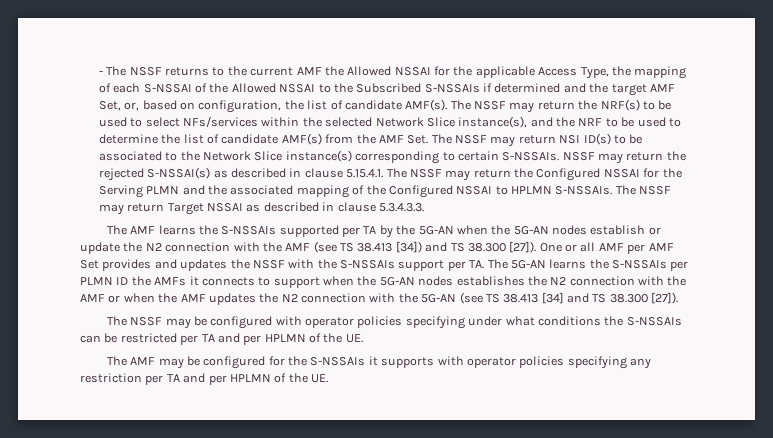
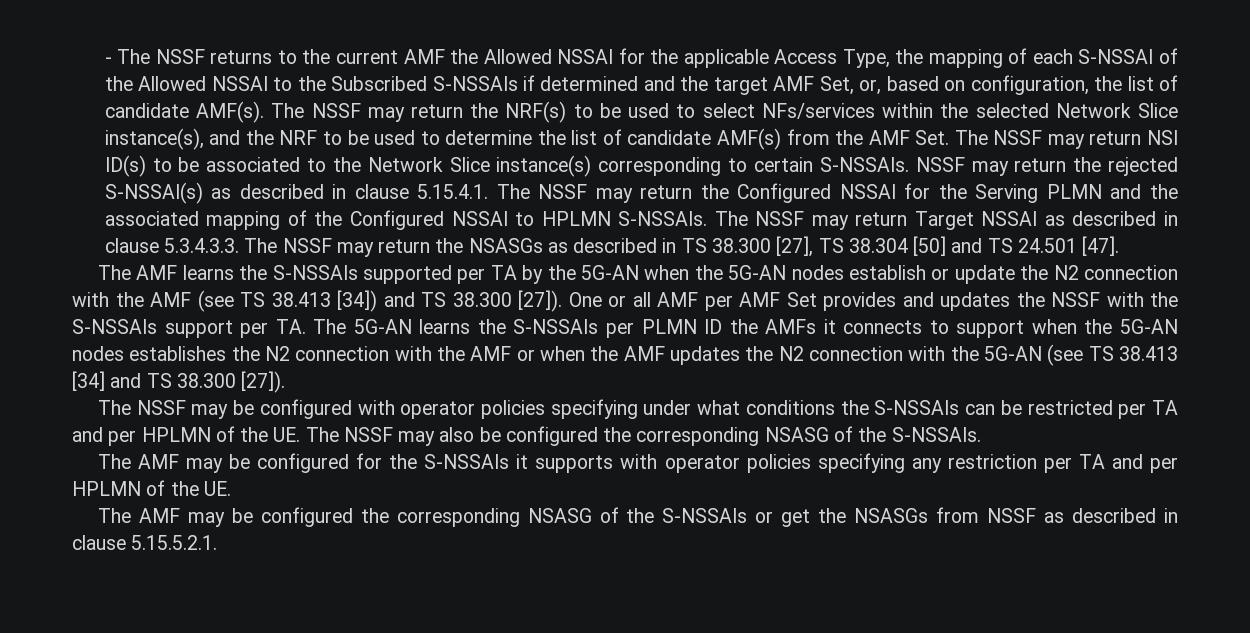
- The NSSF may return Target NSSAI as described in clause 5.3.4.3.3.
+ The NSSF may return Target NSSAI as described in clause 5.3.4.3.3. The NSSF may return the NSASGs as described in TS 38.300 [27], TS 38.304 [50] and TS 24.501 [47].
- The NSSF may be configured with operator policies specifying under what conditions the S-NSSAIs can be restricted per TA and per HPLMN of the UE.
+ The NSSF may be configured with operator policies specifying under what conditions the S-NSSAIs can be restricted per TA and per HPLMN of the UE. The NSSF may also be configured the corresponding NSASG of the S-NSSAIs.
+ The AMF may be configured the corresponding NSASG of the S-NSSAIs or get the NSASGs from NSSF as described in clause 5.15.5.2.1.

